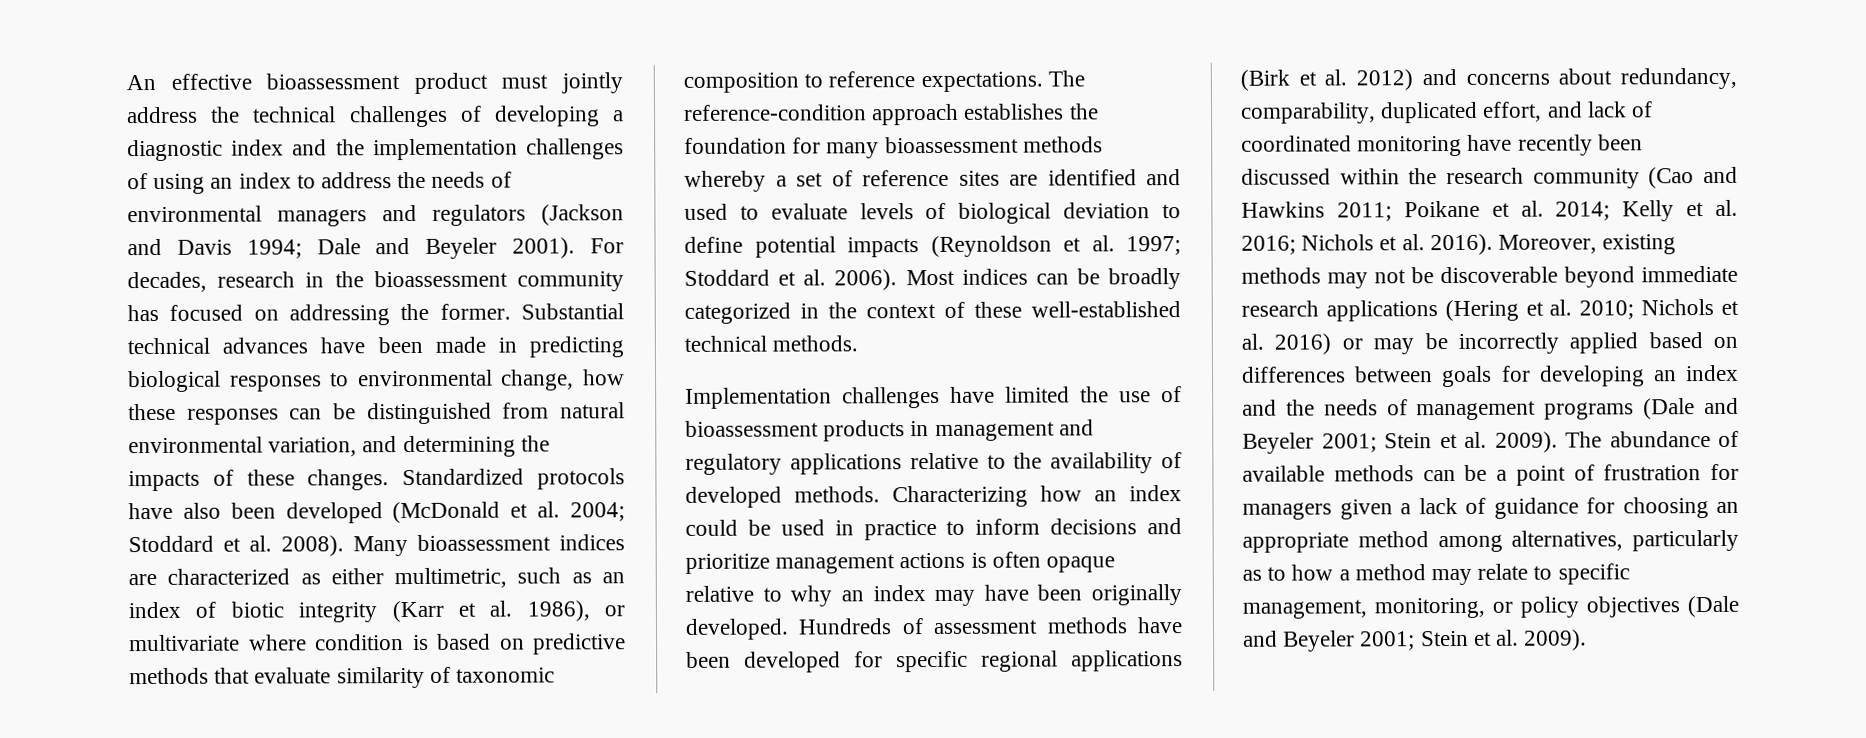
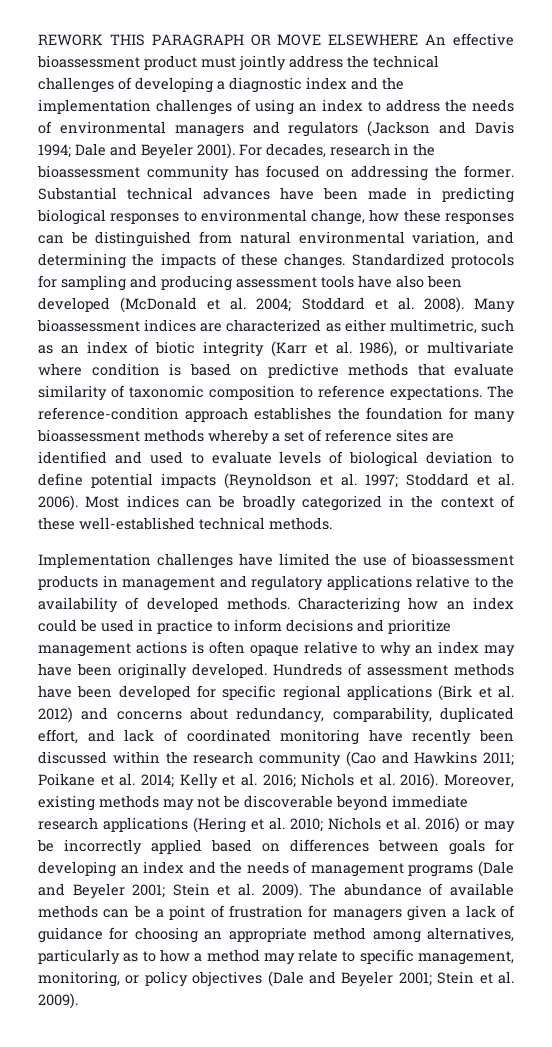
- An effective bioassessment product must jointly address the technical challenges of developing a diagnostic index and the implementation challenges of using an index to address the needs of environmental managers and regulators (Jackson and Davis 1994; Dale and Beyeler 2001).
+ REWORK THIS PARAGRAPH OR MOVE ELSEWHERE An effective bioassessment product must jointly address the technical challenges of developing a diagnostic index and the implementation challenges of using an index to address the needs of environmental managers and regulators (Jackson and Davis 1994; Dale and Beyeler 2001).
- Standardized protocols have also been developed (McDonald et al. 2004; Stoddard et al. 2008).
+ Standardized protocols for sampling and producing assessment tools have also been developed (McDonald et al. 2004; Stoddard et al. 2008).

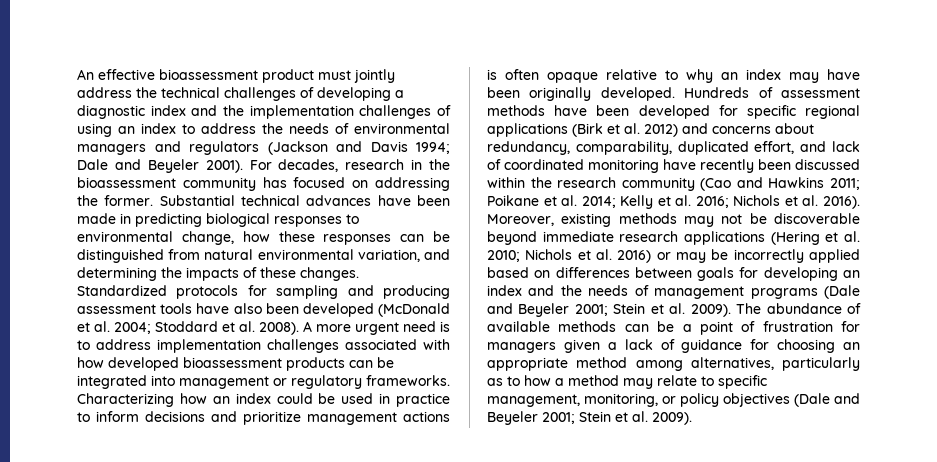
- REWORK THIS PARAGRAPH OR MOVE ELSEWHERE An effective bioassessment product must jointly address the technical challenges of developing a diagnostic index and the implementation challenges of using an index to address the needs of environmental managers and regulators (Jackson and Davis 1994; Dale and Beyeler 2001).
+ An effective bioassessment product must jointly address the technical challenges of developing a diagnostic index and the implementation challenges of using an index to address the needs of environmental managers and regulators (Jackson and Davis 1994; Dale and Beyeler 2001).
- Many bioassessment indices are characterized as either multimetric, such as an index of biotic integrity (Karr et al. 1986), or multivariate where condition is based on predictive methods that evaluate similarity of taxonomic composition to reference expectations. The reference-condition approach establishes the foundation for many bioassessment methods whereby a set of reference sites are identified and used to evaluate levels of biological deviation to define potential impacts (Reynoldson et al. 1997; Stoddard et al. 2006). Most indices can be broadly categorized in the context of these well-established technical methods.
- Implementation challenges have limited the use of bioassessment products in management and regulatory applications relative to the availability of developed methods.
+ A more urgent need is to address implementation challenges associated with how developed bioassessment products can be integrated into management or regulatory frameworks.

